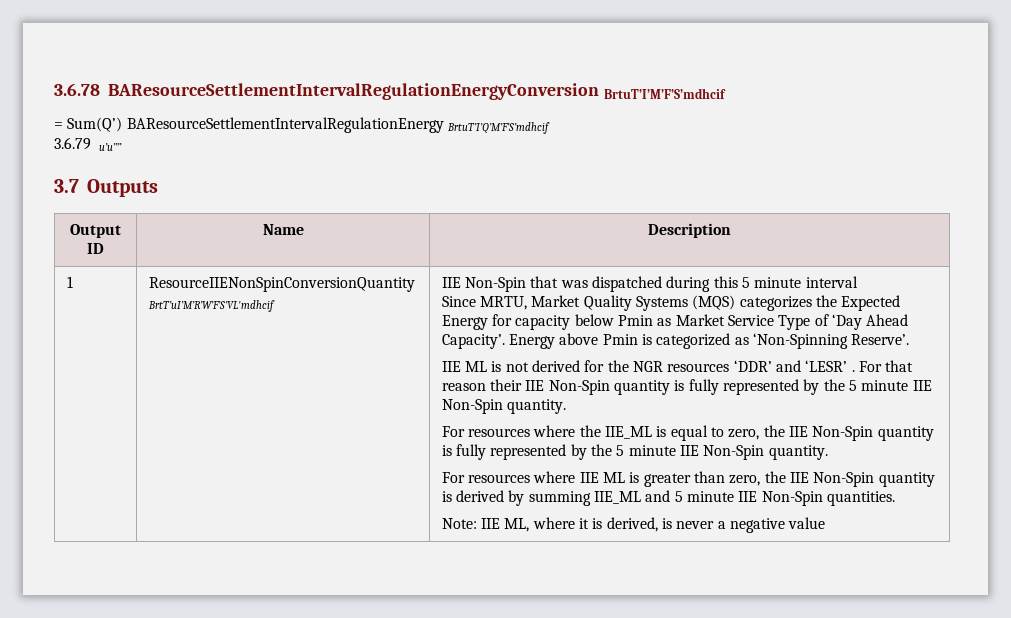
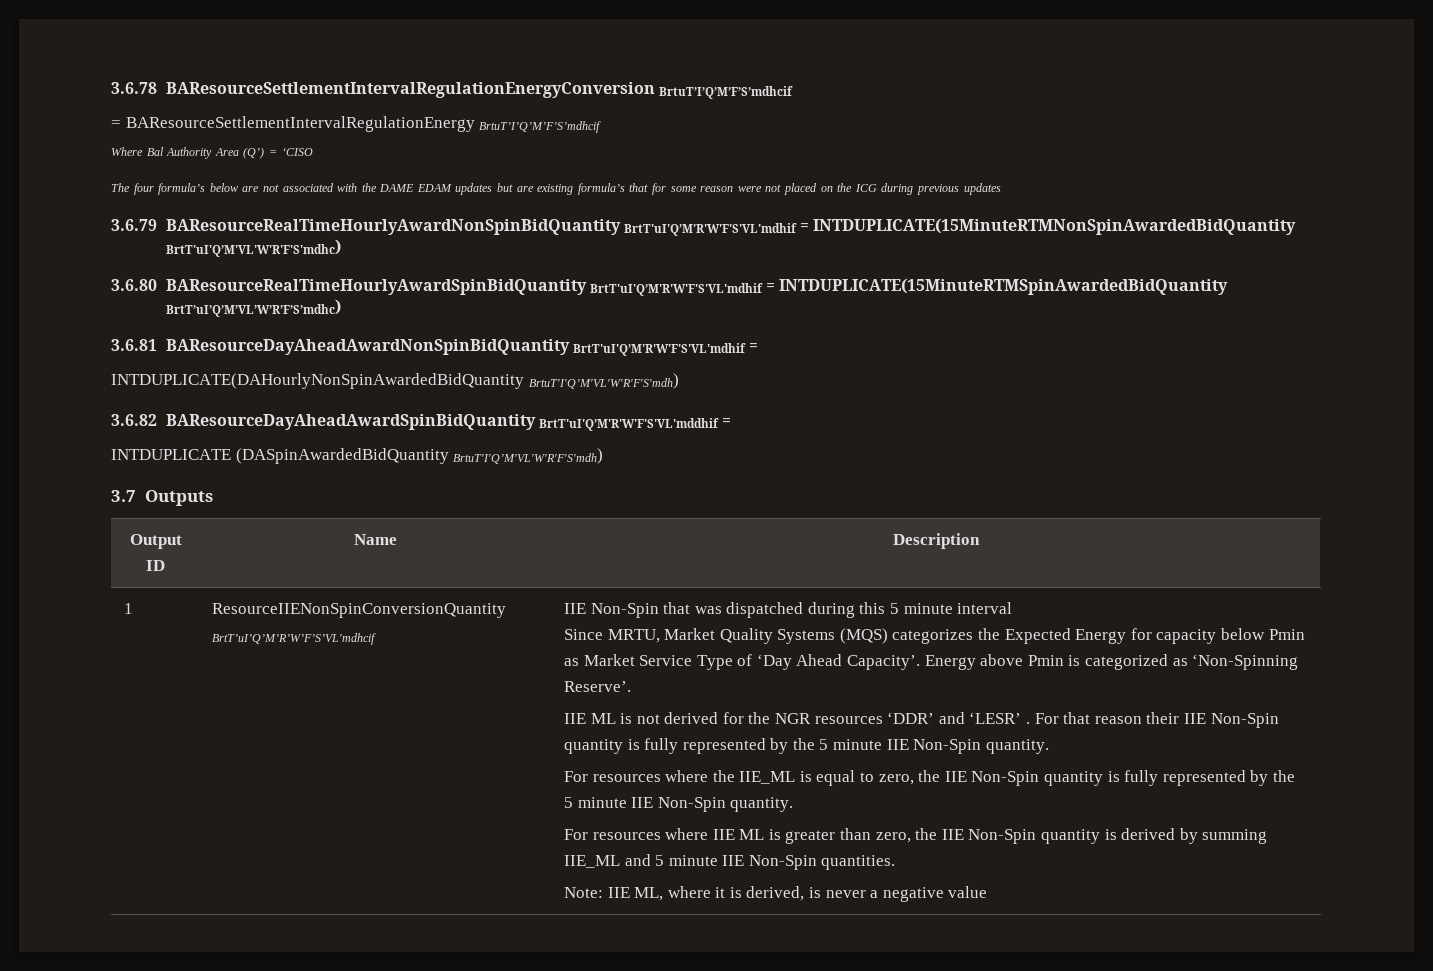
- 3.6.78 BAResourceSettlementIntervalRegulationEnergyConversion BrtuT’I’M’F’S’mdhcif
- = Sum(Q’) BAResourceSettlementIntervalRegulationEnergy BrtuT’I’Q’M’F’S’mdhcif
+ 3.6.78 BAResourceSettlementIntervalRegulationEnergyConversion BrtuT’I’Q’M’F’S’mdhcif
+ = BAResourceSettlementIntervalRegulationEnergy BrtuT’I’Q’M’F’S’mdhcif
- 3.6.79 u’u’’’’
+ Where Bal Authority Area (Q’) = ‘CISO
+ The four formula’s below are not associated with the DAME EDAM updates but are existing formula’s that for some reason were not placed on the ICG during previous updates
+ 3.6.79 BAResourceRealTimeHourlyAwardNonSpinBidQuantity BrtT'uI'Q’M'R'W'F'S'VL'mdhif = INTDUPLICATE(15MinuteRTMNonSpinAwardedBidQuantity BrtT'uI'Q’M'VL'W'R'F'S'mdhc)
+ 3.6.80 BAResourceRealTimeHourlyAwardSpinBidQuantity BrtT'uI'Q’M'R'W'F'S'VL'mdhif = INTDUPLICATE(15MinuteRTMSpinAwardedBidQuantity BrtT’uI’Q’M’VL’W’R’F’S’mdhc)
+ 3.6.81 BAResourceDayAheadAwardNonSpinBidQuantity BrtT'uI'Q’M'R'W'F'S'VL'mdhif =
+ INTDUPLICATE(DAHourlyNonSpinAwardedBidQuantity BrtuT'I'Q’M'VL'W'R'F'S'mdh)
+ 3.6.82 BAResourceDayAheadAwardSpinBidQuantity BrtT'uI'Q’M'R'W'F'S'VL'mddhif =
+ INTDUPLICATE (DASpinAwardedBidQuantity BrtuT'I'Q’M'VL'W'R'F'S'mdh)
- ResourceIIENonSpinConversionQuantity BrtT’uI’M’R’W’F’S’VL'mdhcif
+ ResourceIIENonSpinConversionQuantity BrtT’uI’Q’M’R’W’F’S’VL'mdhcif

